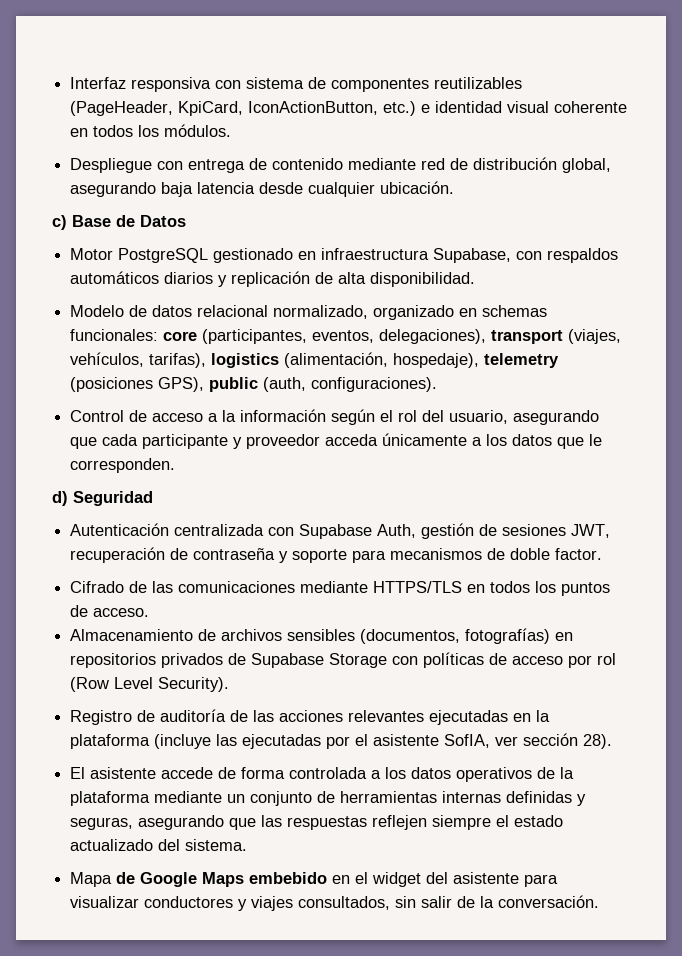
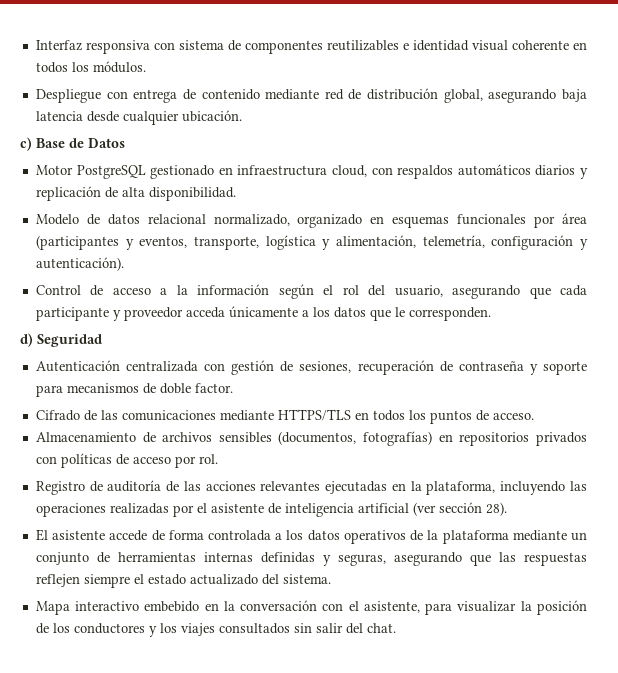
- Interfaz responsiva con sistema de componentes reutilizables (PageHeader, KpiCard, IconActionButton, etc.) e identidad visual coherente en todos los módulos.
+ Interfaz responsiva con sistema de componentes reutilizables e identidad visual coherente en todos los módulos.
- Motor PostgreSQL gestionado en infraestructura Supabase, con respaldos automáticos diarios y replicación de alta disponibilidad.
+ Motor PostgreSQL gestionado en infraestructura cloud, con respaldos automáticos diarios y replicación de alta disponibilidad.
- Modelo de datos relacional normalizado, organizado en schemas funcionales: core (participantes, eventos, delegaciones), transport (viajes, vehículos, tarifas), logistics (alimentación, hospedaje), telemetry (posiciones GPS), public (auth, configuraciones).
+ Modelo de datos relacional normalizado, organizado en esquemas funcionales por área (participantes y eventos, transporte, logística y alimentación, telemetría, configuración y autenticación).
- Autenticación centralizada con Supabase Auth, gestión de sesiones JWT, recuperación de contraseña y soporte para mecanismos de doble factor.
+ Autenticación centralizada con gestión de sesiones, recuperación de contraseña y soporte para mecanismos de doble factor.
- Almacenamiento de archivos sensibles (documentos, fotografías) en repositorios privados de Supabase Storage con políticas de acceso por rol (Row Level Security).
+ Almacenamiento de archivos sensibles (documentos, fotografías) en repositorios privados con políticas de acceso por rol.
- Registro de auditoría de las acciones relevantes ejecutadas en la plataforma (incluye las ejecutadas por el asistente SofIA, ver sección 28).
+ Registro de auditoría de las acciones relevantes ejecutadas en la plataforma, incluyendo las operaciones realizadas por el asistente de inteligencia artificial (ver sección 28).
- Mapa de Google Maps embebido en el widget del asistente para visualizar conductores y viajes consultados, sin salir de la conversación.
+ Mapa interactivo embebido en la conversación con el asistente, para visualizar la posición de los conductores y los viajes consultados sin salir del chat.

